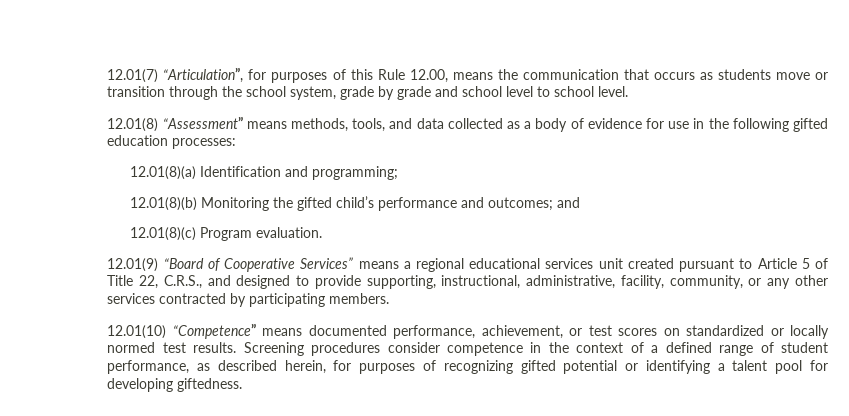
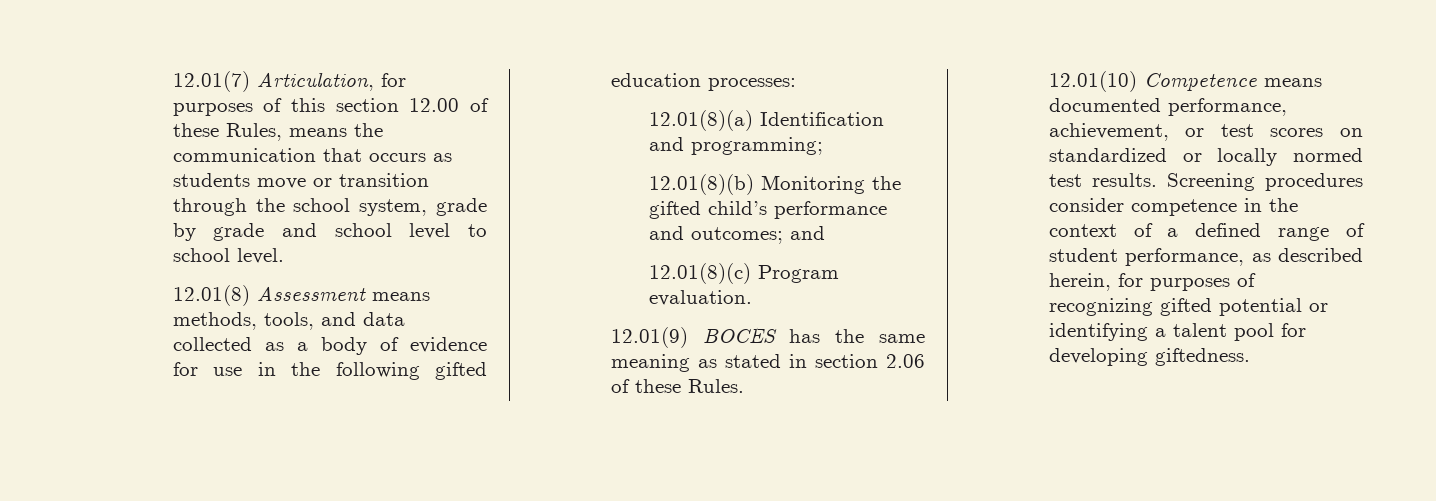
- 12.01(7) “Articulation”, for purposes of this Rule 12.00, means the communication that occurs as students move or transition through the school system, grade by grade and school level to school level.
+ 12.01(7) Articulation, for purposes of this section 12.00 of these Rules, means the communication that occurs as students move or transition through the school system, grade by grade and school level to school level.
- 12.01(8) “Assessment” means methods, tools, and data collected as a body of evidence for use in the following gifted education processes:
+ 12.01(8) Assessment means methods, tools, and data collected as a body of evidence for use in the following gifted education processes:
- 12.01(9) “Board of Cooperative Services” means a regional educational services unit created pursuant to Article 5 of Title 22, C.R.S., and designed to provide supporting, instructional, administrative, facility, community, or any other services contracted by participating members.
+ 12.01(9) BOCES has the same meaning as stated in section 2.06 of these Rules.
- 12.01(10) “Competence” means documented performance, achievement, or test scores on standardized or locally normed test results.
+ 12.01(10) Competence means documented performance, achievement, or test scores on standardized or locally normed test results.

